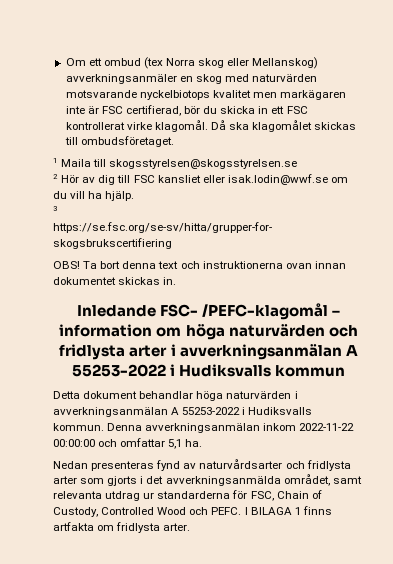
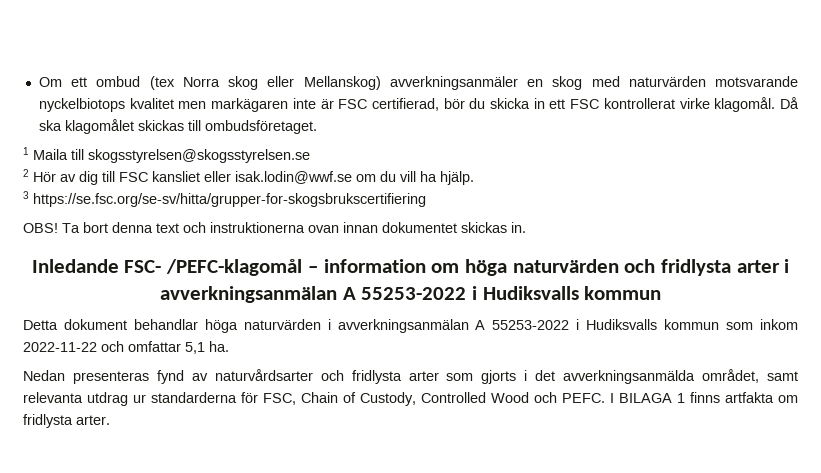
- Detta dokument behandlar höga naturvärden i avverkningsanmälan A 55253-2022 i Hudiksvalls kommun. Denna avverkningsanmälan inkom 2022-11-22 00:00:00 och omfattar 5,1 ha.
+ Detta dokument behandlar höga naturvärden i avverkningsanmälan A 55253-2022 i Hudiksvalls kommun som inkom 2022-11-22 och omfattar 5,1 ha.

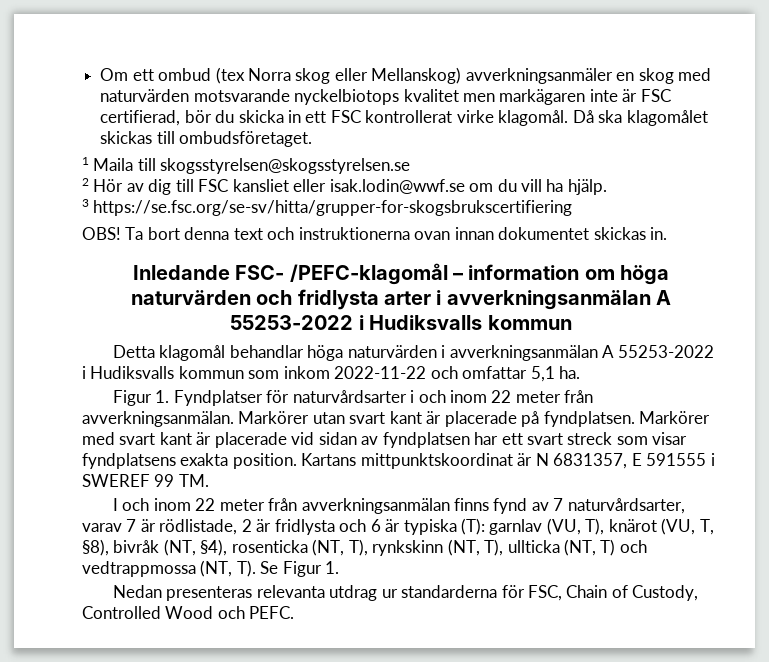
- Detta dokument behandlar höga naturvärden i avverkningsanmälan A 55253-2022 i Hudiksvalls kommun som inkom 2022-11-22 och omfattar 5,1 ha.
+ Detta klagomål behandlar höga naturvärden i avverkningsanmälan A 55253-2022 i Hudiksvalls kommun som inkom 2022-11-22 och omfattar 5,1 ha.
- Nedan presenteras fynd av naturvårdsarter och fridlysta arter som gjorts i det avverkningsanmälda området, samt relevanta utdrag ur standarderna för FSC, Chain of Custody, Controlled Wood och PEFC. I BILAGA 1 finns artfakta om fridlysta arter.
+ Figur 1. Fyndplatser för naturvårdsarter i och inom 22 meter från avverkningsanmälan. Markörer utan svart kant är placerade på fyndplatsen. Markörer med svart kant är placerade vid sidan av fyndplatsen har ett svart streck som visar fyndplatsens exakta position. Kartans mittpunktskoordinat är N 6831357, E 591555 i SWEREF 99 TM.
+ I och inom 22 meter från avverkningsanmälan finns fynd av 7 naturvårdsarter, varav 7 är rödlistade, 2 är fridlysta och 6 är typiska (T): garnlav (VU, T), knärot (VU, T, §8), bivråk (NT, §4), rosenticka (NT, T), rynkskinn (NT, T), ullticka (NT, T) och vedtrappmossa (NT, T). Se Figur 1.
+ Nedan presenteras relevanta utdrag ur standarderna för FSC, Chain of Custody, Controlled Wood och PEFC.

